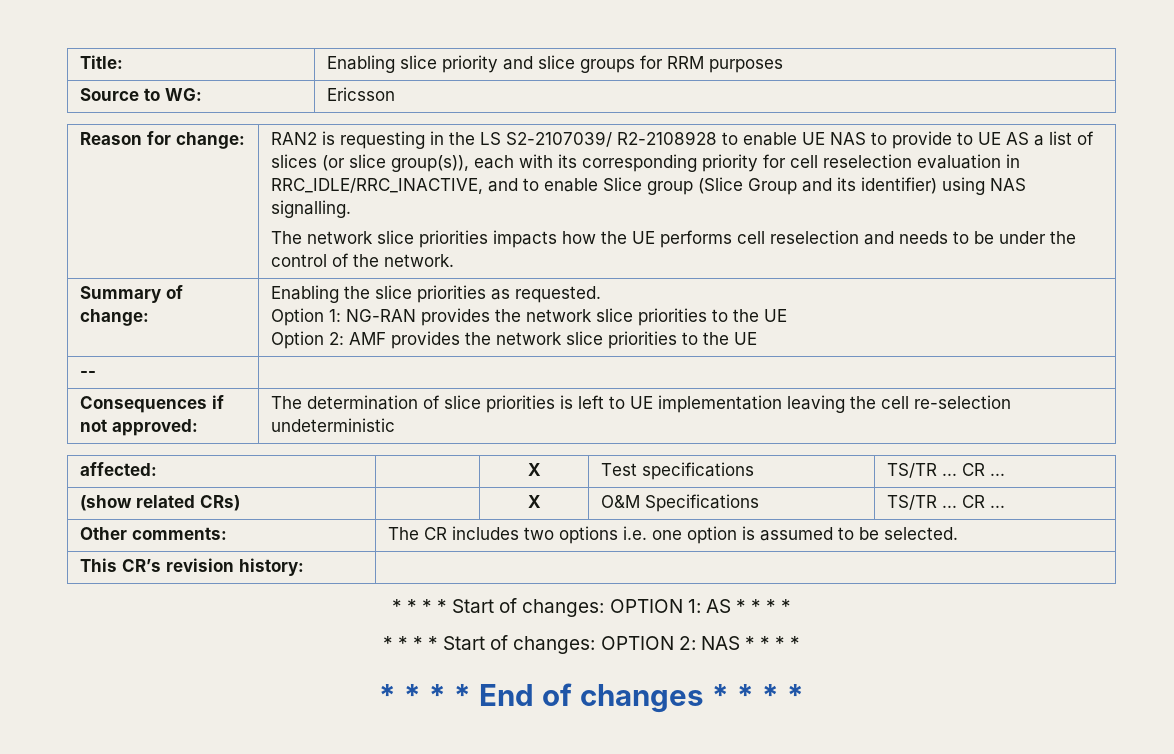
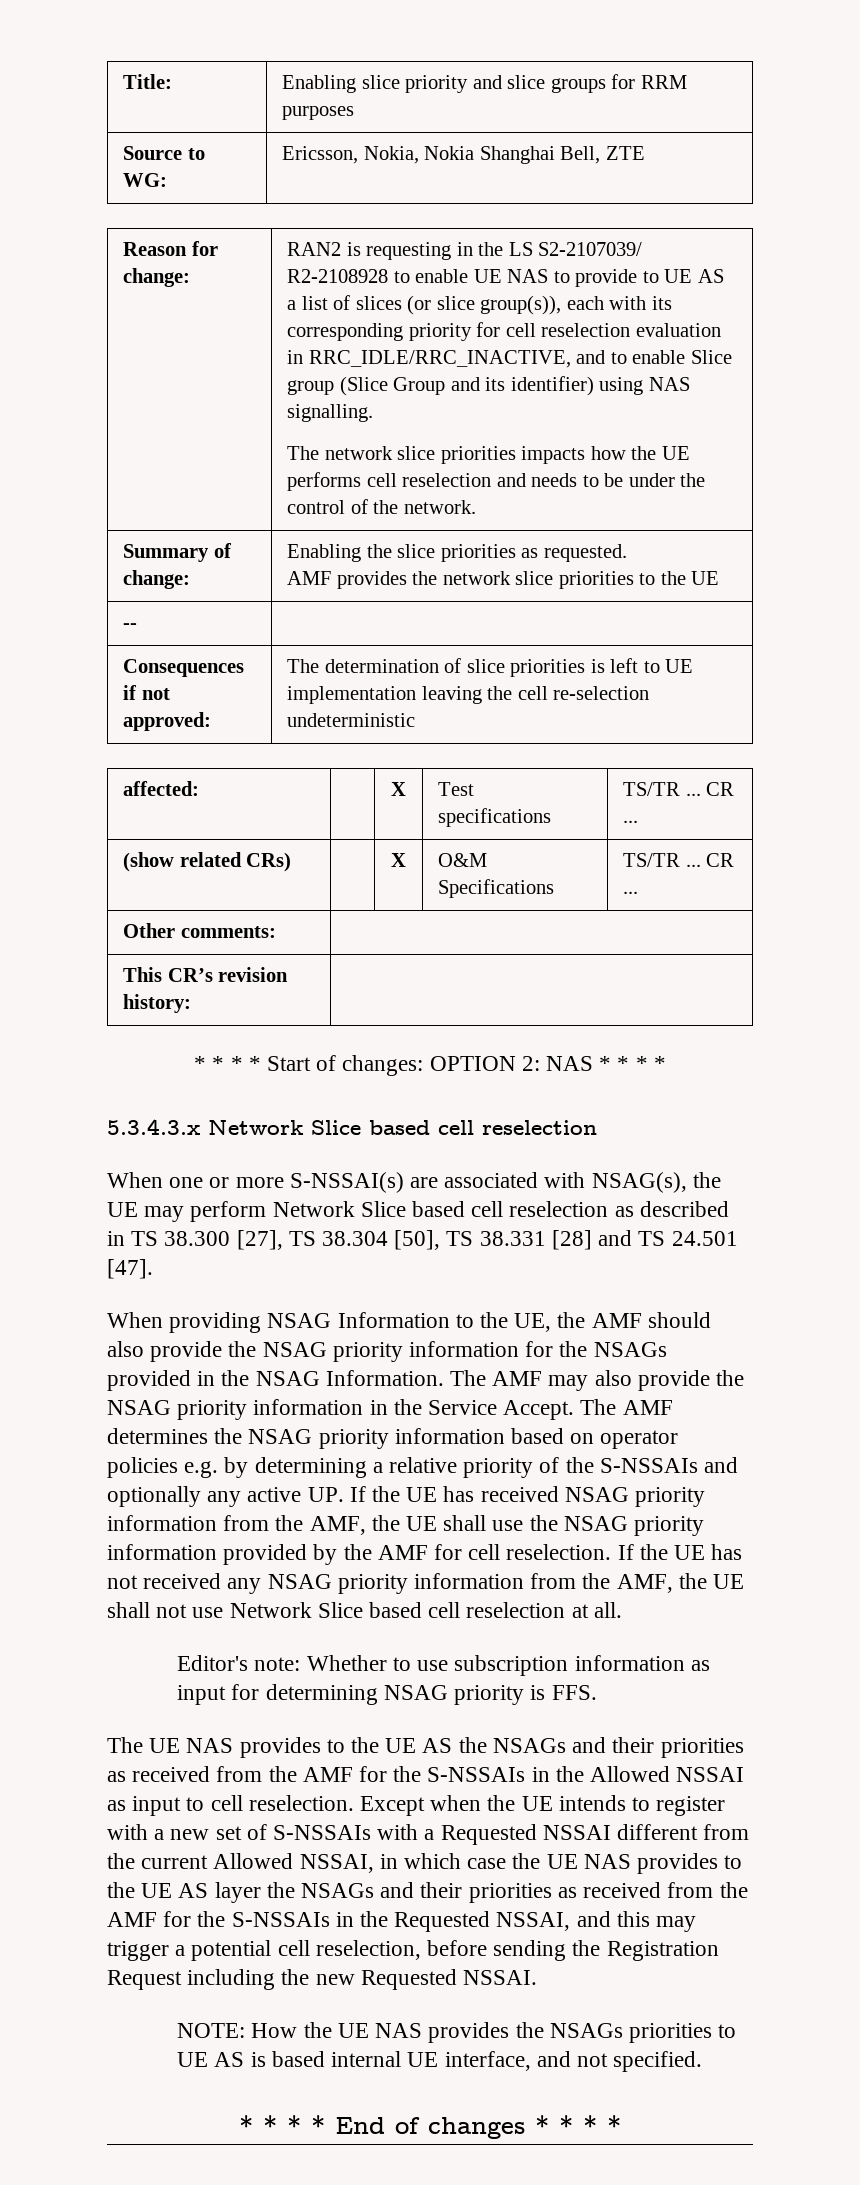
- Source to WG: | Ericsson
+ Source to WG: | Ericsson, Nokia, Nokia Shanghai Bell, ZTE
  Summary of change: | Enabling the slice priorities as requested.
- Option 1: NG-RAN provides the network slice priorities to the UE
- Option 2: AMF provides the network slice priorities to the UE
+ AMF provides the network slice priorities to the UE
- Other comments: | The CR includes two options i.e. one option is assumed to be selected.
+ Other comments: |
  This CR’s revision history: |
- * * * * Start of changes: OPTION 1: AS * * * *
+ 5.3.4.3.x Network Slice based cell reselection
+ When one or more S-NSSAI(s) are associated with NSAG(s), the UE may perform Network Slice based cell reselection as described in TS 38.300 [27], TS 38.304 [50], TS 38.331 [28] and TS 24.501 [47].
+ When providing NSAG Information to the UE, the AMF should also provide the NSAG priority information for the NSAGs provided in the NSAG Information. The AMF may also provide the NSAG priority information in the Service Accept. The AMF determines the NSAG priority information based on operator policies e.g. by determining a relative priority of the S-NSSAIs and optionally any active UP. If the UE has received NSAG priority information from the AMF, the UE shall use the NSAG priority information provided by the AMF for cell reselection. If the UE has not received any NSAG priority information from the AMF, the UE shall not use Network Slice based cell reselection at all.
+ Editor's note: Whether to use subscription information as input for determining NSAG priority is FFS.
+ The UE NAS provides to the UE AS the NSAGs and their priorities as received from the AMF for the S-NSSAIs in the Allowed NSSAI as input to cell reselection. Except when the UE intends to register with a new set of S-NSSAIs with a Requested NSSAI different from the current Allowed NSSAI, in which case the UE NAS provides to the UE AS layer the NSAGs and their priorities as received from the AMF for the S-NSSAIs in the Requested NSSAI, and this may trigger a potential cell reselection, before sending the Registration Request including the new Requested NSSAI.
+ NOTE: How the UE NAS provides the NSAGs priorities to UE AS is based internal UE interface, and not specified.

